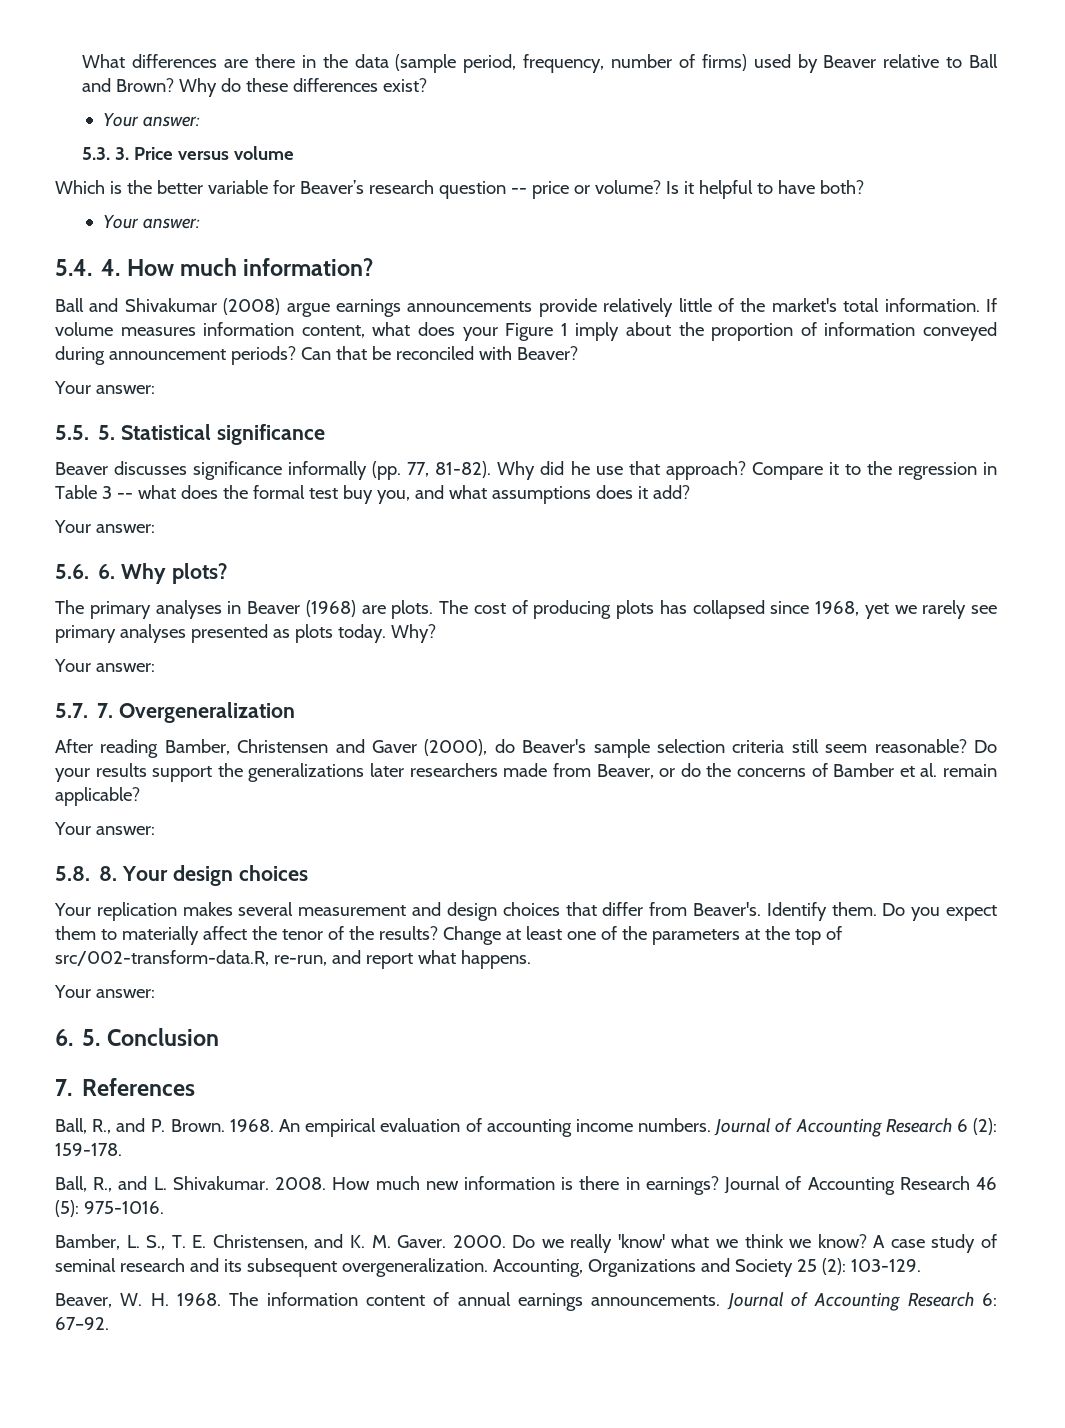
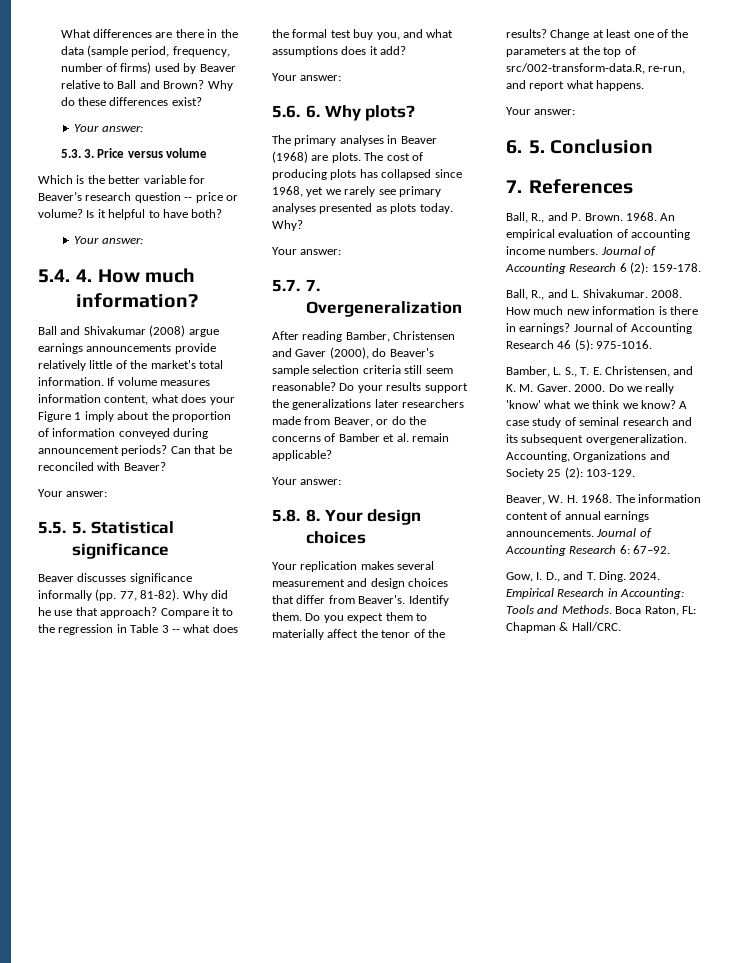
+ Gow, I. D., and T. Ding. 2024. Empirical Research in Accounting: Tools and Methods. Boca Raton, FL: Chapman & Hall/CRC.

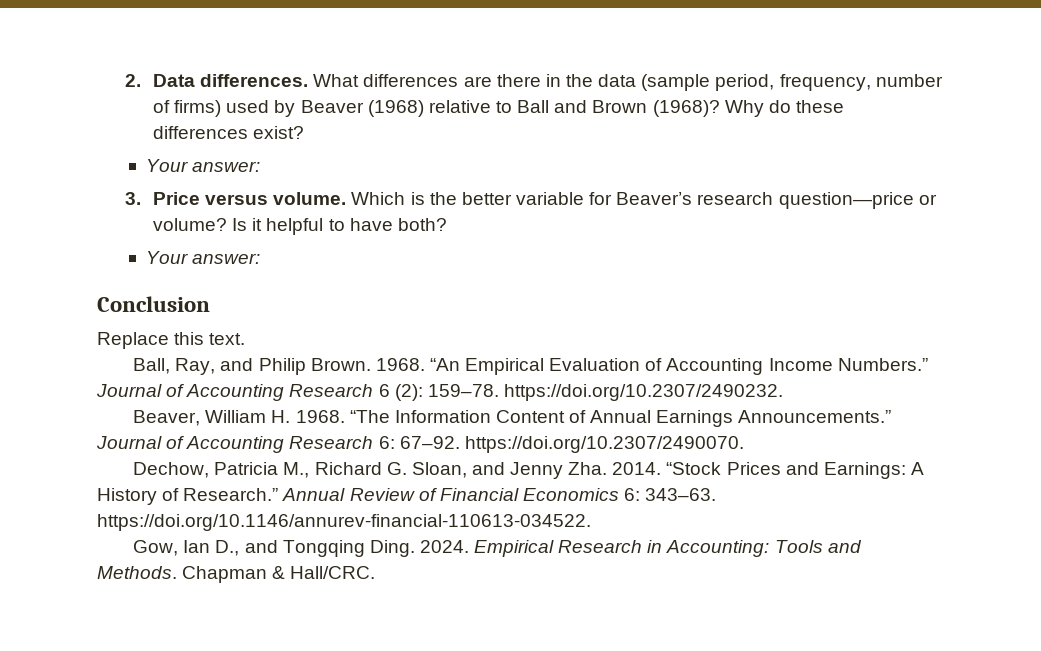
+ 2. Data differences.
- What differences are there in the data (sample period, frequency, number of firms) used by Beaver relative to Ball and Brown?
+ What differences are there in the data (sample period, frequency, number of firms) used by Beaver (1968) relative to Ball and Brown (1968)?
- 5.3. 3. Price versus volume
- Which is the better variable for Beaver’s research question -- price or volume?
+ 3. Price versus volume. Which is the better variable for Beaver’s research question—price or volume?
- 5.4. 4. How much information?
- Ball and Shivakumar (2008) argue earnings announcements provide relatively little of the market's total information. If volume measures information content, what does your Figure 1 imply about the proportion of information conveyed during announcement periods? Can that be reconciled with Beaver?
- Your answer:
- 5.5. 5. Statistical significance
- Beaver discusses significance informally (pp. 77, 81-82). Why did he use that approach? Compare it to the regression in Table 3 -- what does the formal test buy you, and what assumptions does it add?
- Your answer:
- 5.6. 6. Why plots?
- The primary analyses in Beaver (1968) are plots. The cost of producing plots has collapsed since 1968, yet we rarely see primary analyses presented as plots today. Why?
- Your answer:
- 5.7. 7. Overgeneralization
- After reading Bamber, Christensen and Gaver (2000), do Beaver's sample selection criteria still seem reasonable? Do your results support the generalizations later researchers made from Beaver, or do the concerns of Bamber et al. remain applicable?
- Your answer:
- 5.8. 8. Your design choices
- Your replication makes several measurement and design choices that differ from Beaver's. Identify them. Do you expect them to materially affect the tenor of the results? Change at least one of the parameters at the top of src/002-transform-data.R, re-run, and report what happens.
- Your answer:
- 6. 5. Conclusion
- 7. References
- Ball, R., and P. Brown. 1968. An empirical evaluation of accounting income numbers.
+ Conclusion
+ Replace this text.
+ Ball, Ray, and Philip Brown. 1968. “An Empirical Evaluation of Accounting Income Numbers.”
- Journal of Accounting Research 6 (2): 159-178.
- Ball, R., and L. Shivakumar. 2008. How much new information is there in earnings? Journal of Accounting Research 46 (5): 975-1016.
- Bamber, L. S., T. E. Christensen, and K. M. Gaver. 2000. Do we really 'know' what we think we know? A case study of seminal research and its subsequent overgeneralization. Accounting, Organizations and Society 25 (2): 103-129.
- Beaver, W. H. 1968.
+ Journal of Accounting Research 6 (2): 159–78. https://doi.org/10.2307/2490232.
+ Beaver, William H. 1968.
- The information content of annual earnings announcements.
+ “The Information Content of Annual Earnings Announcements.”
- Journal of Accounting Research 6: 67–92.
+ Journal of Accounting Research 6: 67–92. https://doi.org/10.2307/2490070.
+ Dechow, Patricia M., Richard G. Sloan, and Jenny Zha. 2014. “Stock Prices and Earnings: A History of Research.” Annual Review of Financial Economics 6: 343–63. https://doi.org/10.1146/annurev-financial-110613-034522.
- Gow, I. D., and T. Ding.
+ Gow, Ian D., and Tongqing Ding.
- Boca Raton, FL: Chapman & Hall/CRC.
+ Chapman & Hall/CRC.

